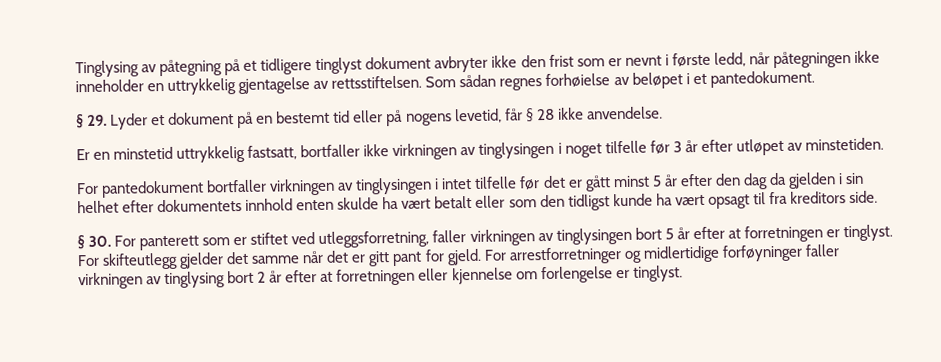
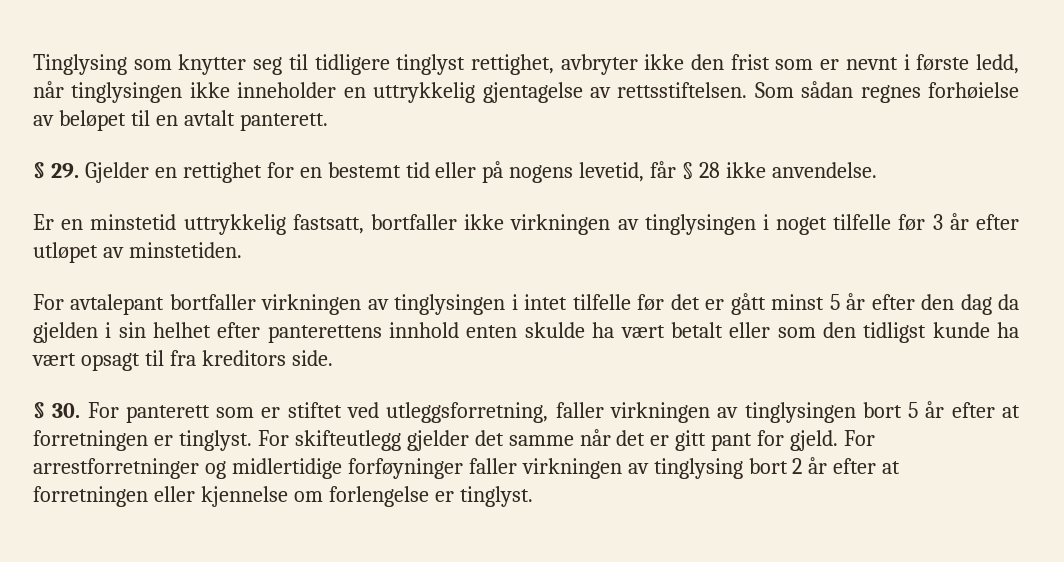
- Tinglysing av påtegning på et tidligere tinglyst dokument avbryter ikke den frist som er nevnt i første ledd, når påtegningen ikke inneholder en uttrykkelig gjentagelse av rettsstiftelsen.
+ Tinglysing som knytter seg til tidligere tinglyst rettighet, avbryter ikke den frist som er nevnt i første ledd, når tinglysingen ikke inneholder en uttrykkelig gjentagelse av rettsstiftelsen.
- Som sådan regnes forhøielse av beløpet i et pantedokument.
- § 29. Lyder et dokument på en bestemt tid eller på nogens levetid, får § 28 ikke anvendelse.
+ Som sådan regnes forhøielse av beløpet til en avtalt panterett.
+ § 29. Gjelder en rettighet for en bestemt tid eller på nogens levetid, får § 28 ikke anvendelse.
- For pantedokument bortfaller virkningen av tinglysingen i intet tilfelle før det er gått minst 5 år efter den dag da gjelden i sin helhet efter dokumentets innhold enten skulde ha vært betalt eller som den tidligst kunde ha vært opsagt til fra kreditors side.
+ For avtalepant bortfaller virkningen av tinglysingen i intet tilfelle før det er gått minst 5 år efter den dag da gjelden i sin helhet efter panterettens innhold enten skulde ha vært betalt eller som den tidligst kunde ha vært opsagt til fra kreditors side.

